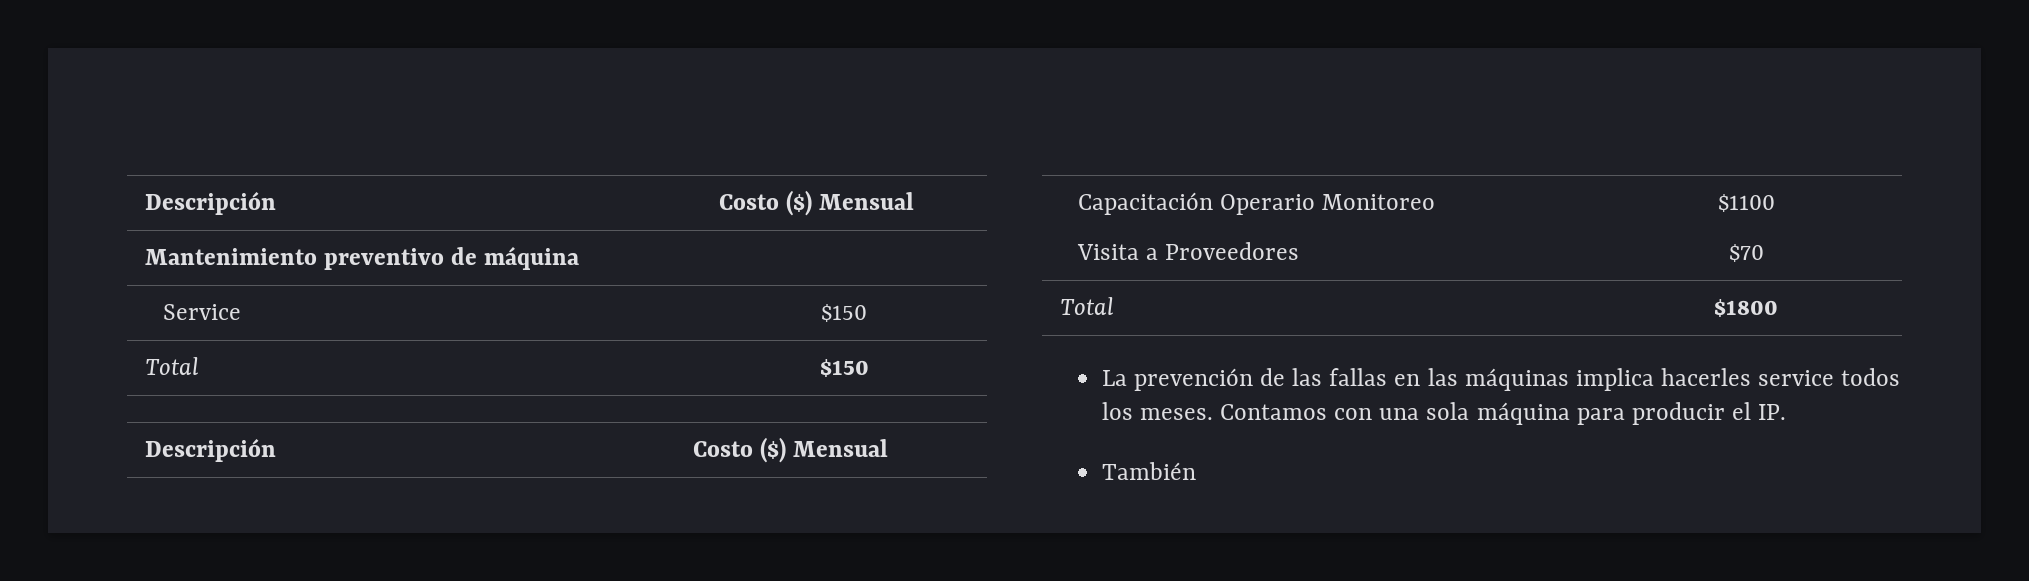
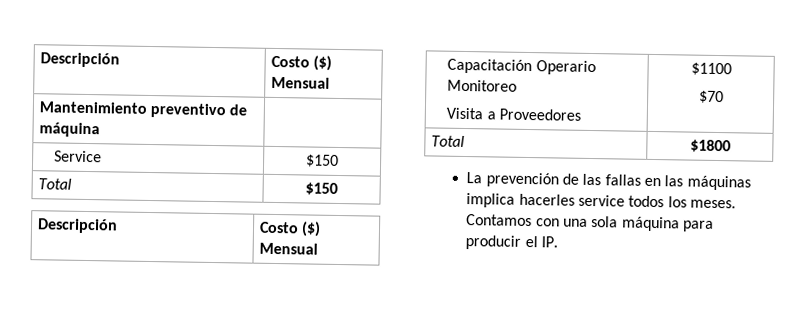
- También

